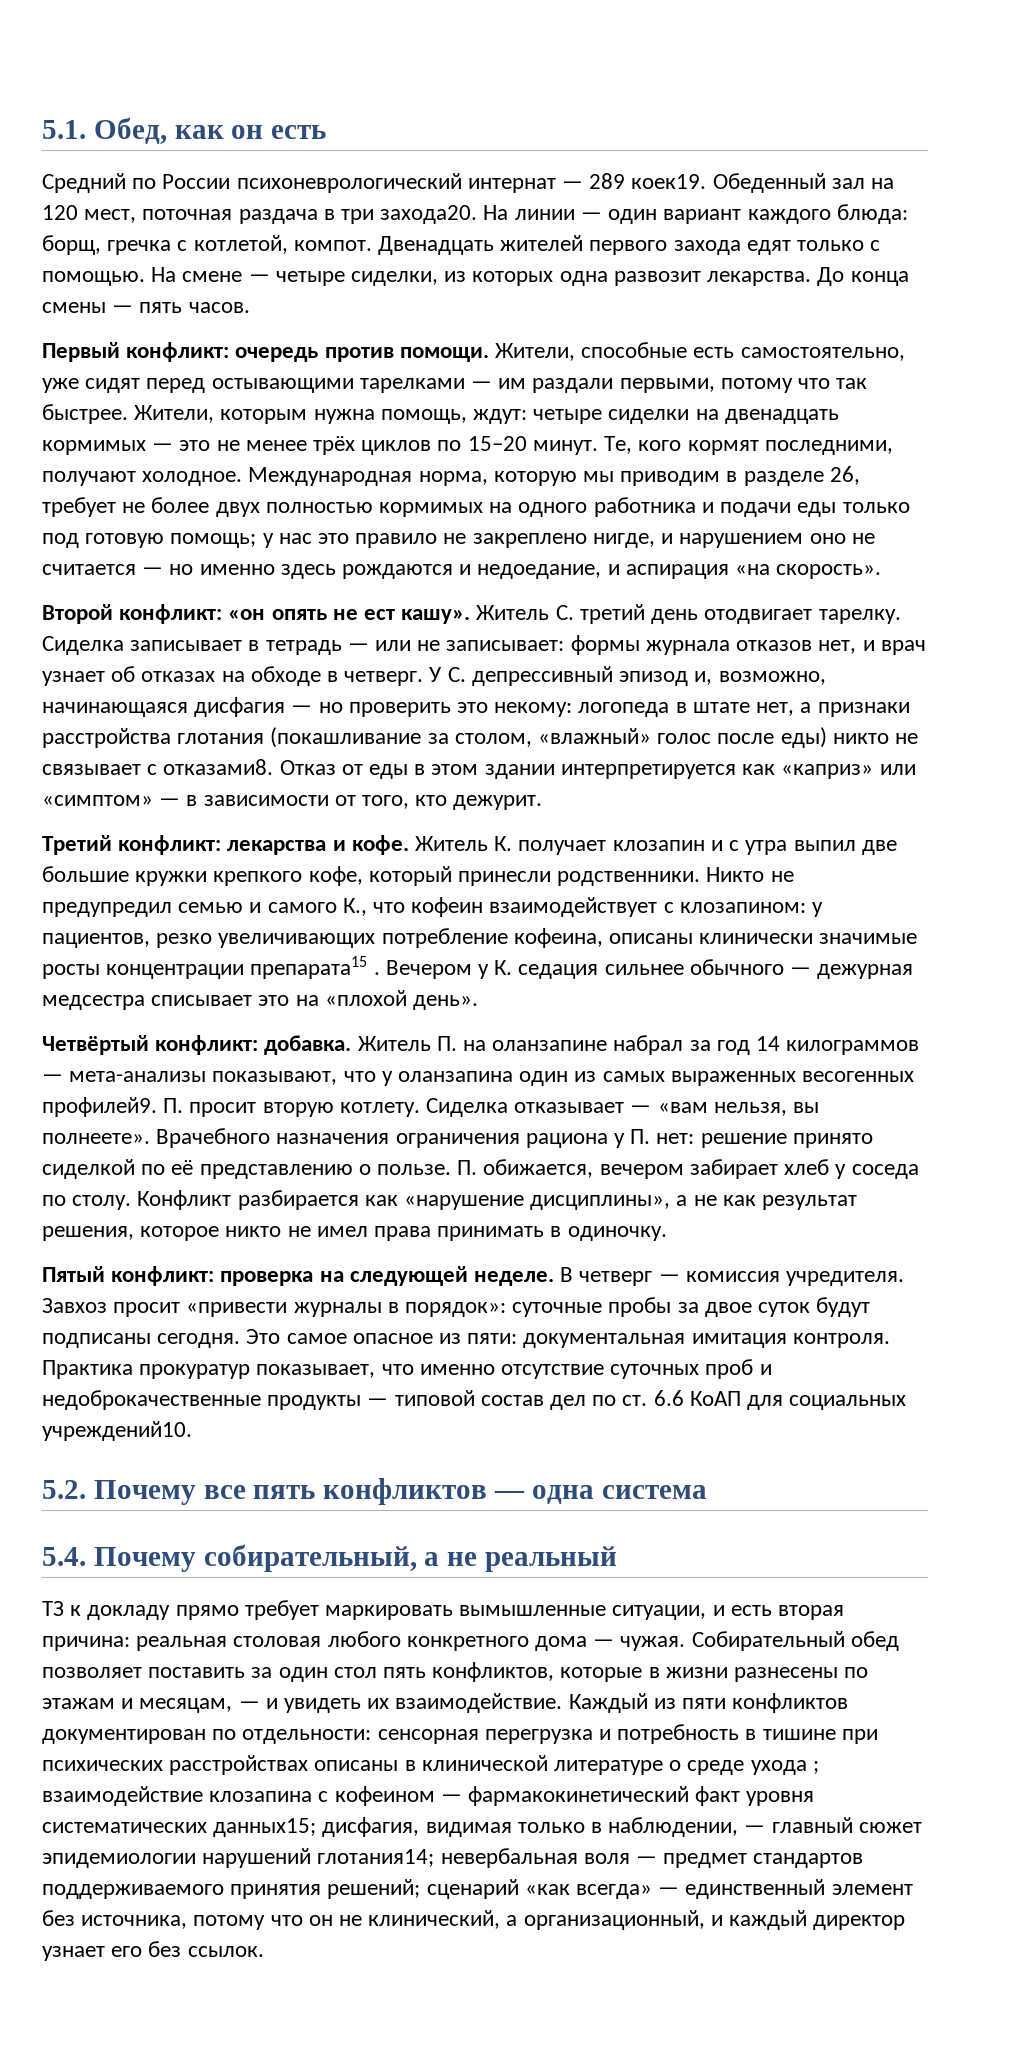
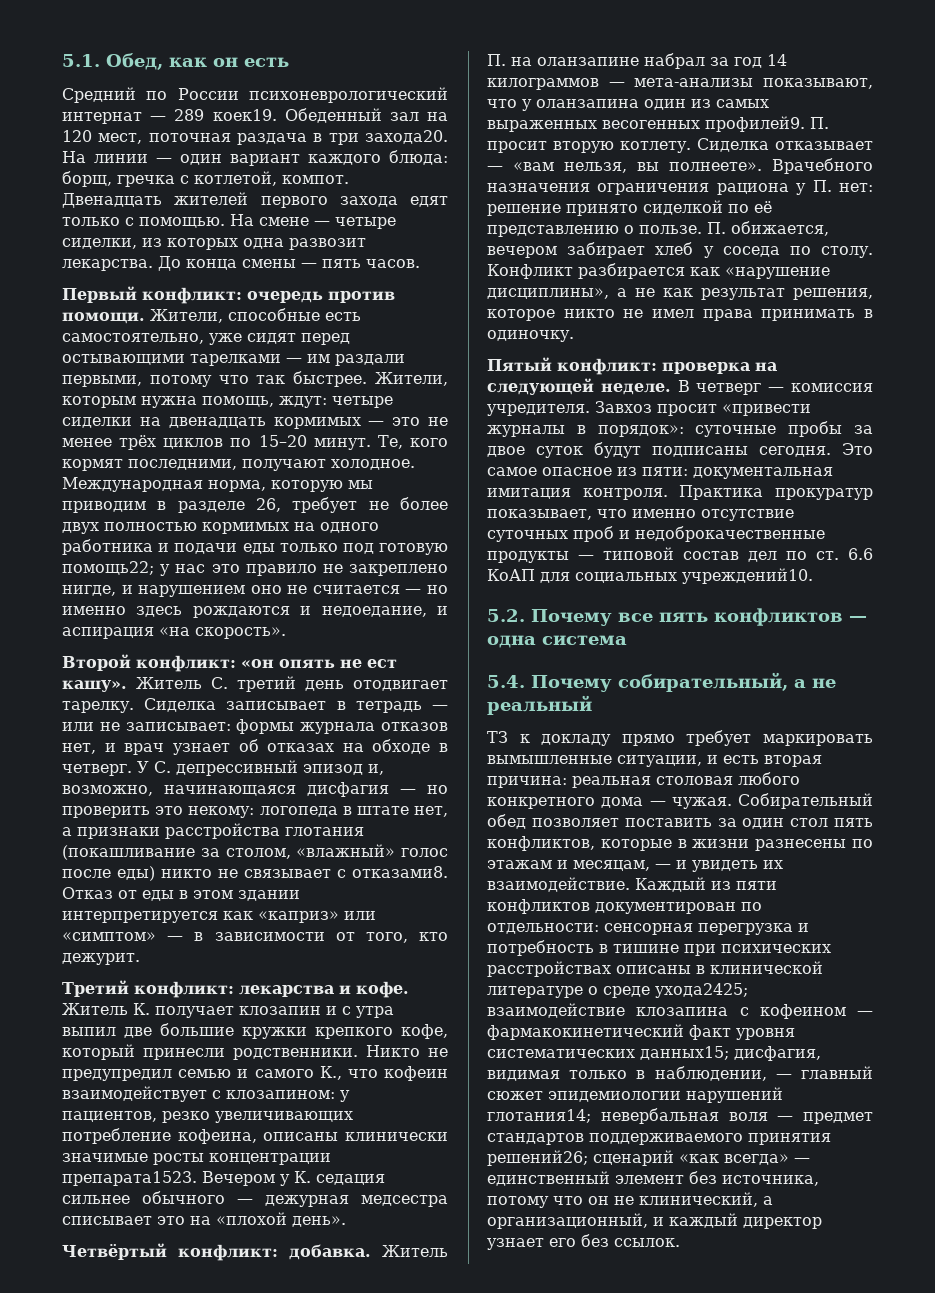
- Международная норма, которую мы приводим в разделе 26, требует не более двух полностью кормимых на одного работника и подачи еды только под готовую помощь; у нас это правило не закреплено нигде, и нарушением оно не считается — но именно здесь рождаются и недоедание, и аспирация «на скорость».
+ Международная норма, которую мы приводим в разделе 26, требует не более двух полностью кормимых на одного работника и подачи еды только под готовую помощь22; у нас это правило не закреплено нигде, и нарушением оно не считается — но именно здесь рождаются и недоедание, и аспирация «на скорость».
- Никто не предупредил семью и самого К., что кофеин взаимодействует с клозапином: у пациентов, резко увеличивающих потребление кофеина, описаны клинически значимые росты концентрации препарата15 .
+ Никто не предупредил семью и самого К., что кофеин взаимодействует с клозапином: у пациентов, резко увеличивающих потребление кофеина, описаны клинически значимые росты концентрации препарата1523.
- сенсорная перегрузка и потребность в тишине при психических расстройствах описаны в клинической литературе о среде ухода ;
+ сенсорная перегрузка и потребность в тишине при психических расстройствах описаны в клинической литературе о среде ухода2425;
- невербальная воля — предмет стандартов поддерживаемого принятия решений;
+ невербальная воля — предмет стандартов поддерживаемого принятия решений26;

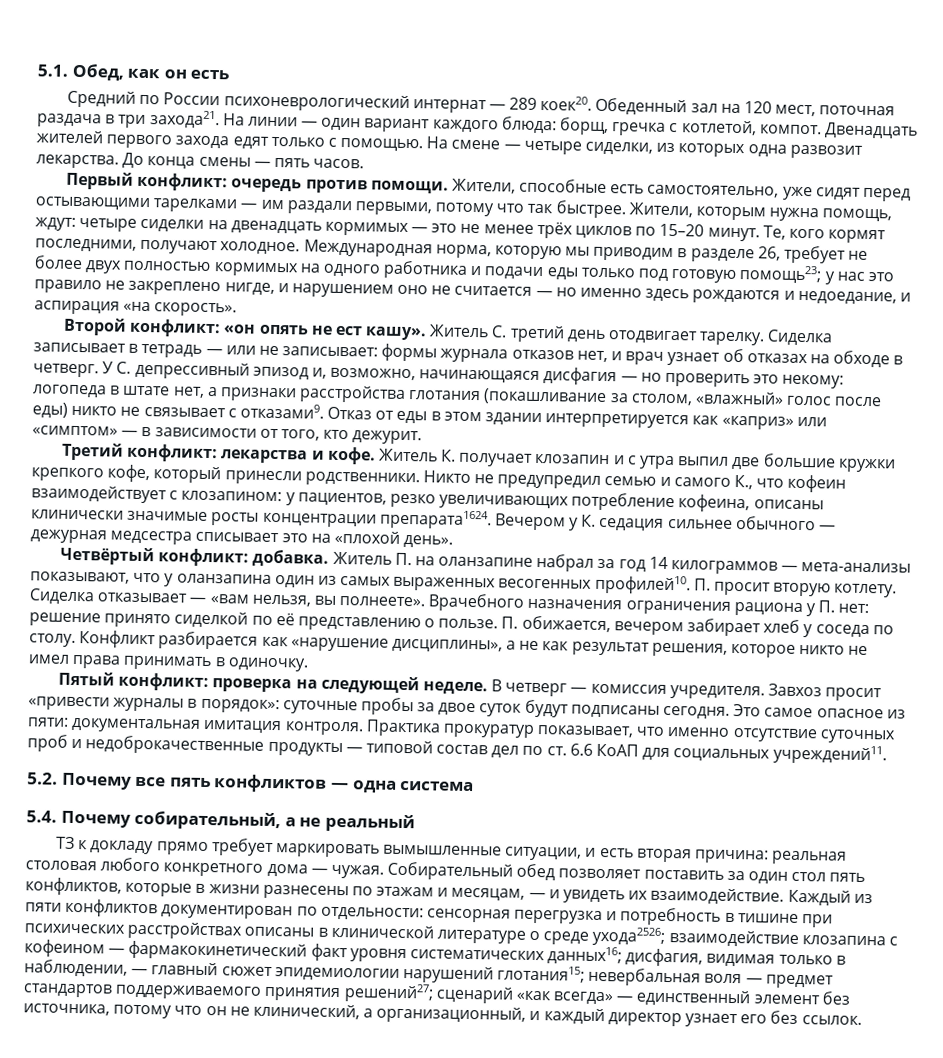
- Средний по России психоневрологический интернат — 289 коек19.
+ Средний по России психоневрологический интернат — 289 коек20.
- Обеденный зал на 120 мест, поточная раздача в три захода20.
+ Обеденный зал на 120 мест, поточная раздача в три захода21.
- Международная норма, которую мы приводим в разделе 26, требует не более двух полностью кормимых на одного работника и подачи еды только под готовую помощь22; у нас это правило не закреплено нигде, и нарушением оно не считается — но именно здесь рождаются и недоедание, и аспирация «на скорость».
+ Международная норма, которую мы приводим в разделе 26, требует не более двух полностью кормимых на одного работника и подачи еды только под готовую помощь23; у нас это правило не закреплено нигде, и нарушением оно не считается — но именно здесь рождаются и недоедание, и аспирация «на скорость».
- У С. депрессивный эпизод и, возможно, начинающаяся дисфагия — но проверить это некому: логопеда в штате нет, а признаки расстройства глотания (покашливание за столом, «влажный» голос после еды) никто не связывает с отказами8.
+ У С. депрессивный эпизод и, возможно, начинающаяся дисфагия — но проверить это некому: логопеда в штате нет, а признаки расстройства глотания (покашливание за столом, «влажный» голос после еды) никто не связывает с отказами9.
- Никто не предупредил семью и самого К., что кофеин взаимодействует с клозапином: у пациентов, резко увеличивающих потребление кофеина, описаны клинически значимые росты концентрации препарата1523.
+ Никто не предупредил семью и самого К., что кофеин взаимодействует с клозапином: у пациентов, резко увеличивающих потребление кофеина, описаны клинически значимые росты концентрации препарата1624.
- Житель П. на оланзапине набрал за год 14 килограммов — мета-анализы показывают, что у оланзапина один из самых выраженных весогенных профилей9.
+ Житель П. на оланзапине набрал за год 14 килограммов — мета-анализы показывают, что у оланзапина один из самых выраженных весогенных профилей10.
- Практика прокуратур показывает, что именно отсутствие суточных проб и недоброкачественные продукты — типовой состав дел по ст. 6.6 КоАП для социальных учреждений10.
+ Практика прокуратур показывает, что именно отсутствие суточных проб и недоброкачественные продукты — типовой состав дел по ст. 6.6 КоАП для социальных учреждений11.
- сенсорная перегрузка и потребность в тишине при психических расстройствах описаны в клинической литературе о среде ухода2425;
+ сенсорная перегрузка и потребность в тишине при психических расстройствах описаны в клинической литературе о среде ухода2526;
- взаимодействие клозапина с кофеином — фармакокинетический факт уровня систематических данных15;
+ взаимодействие клозапина с кофеином — фармакокинетический факт уровня систематических данных16;
- дисфагия, видимая только в наблюдении, — главный сюжет эпидемиологии нарушений глотания14;
+ дисфагия, видимая только в наблюдении, — главный сюжет эпидемиологии нарушений глотания15;
- невербальная воля — предмет стандартов поддерживаемого принятия решений26;
+ невербальная воля — предмет стандартов поддерживаемого принятия решений27;

